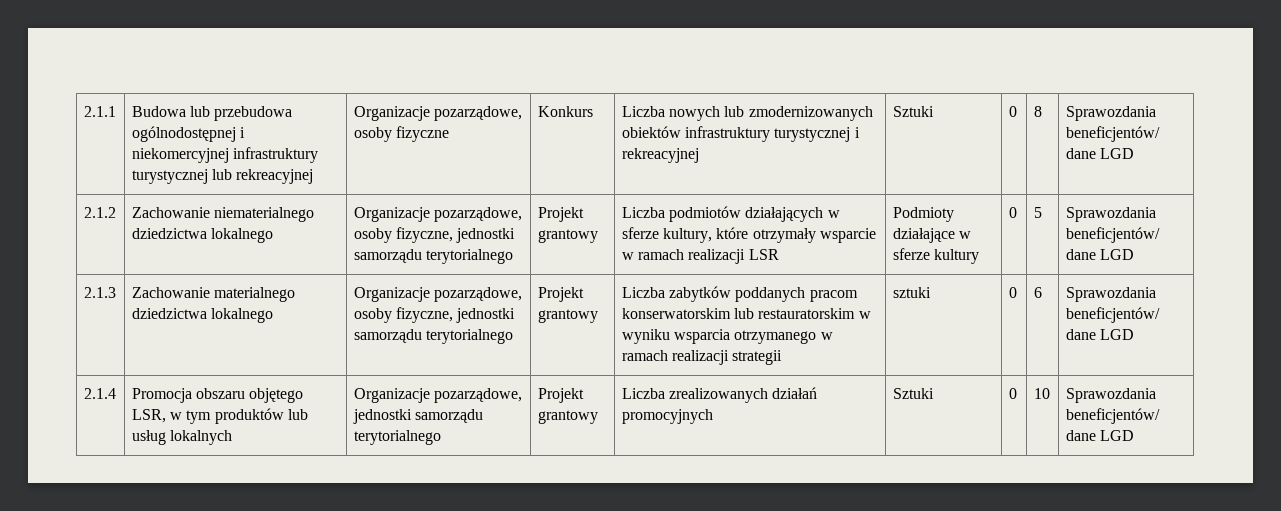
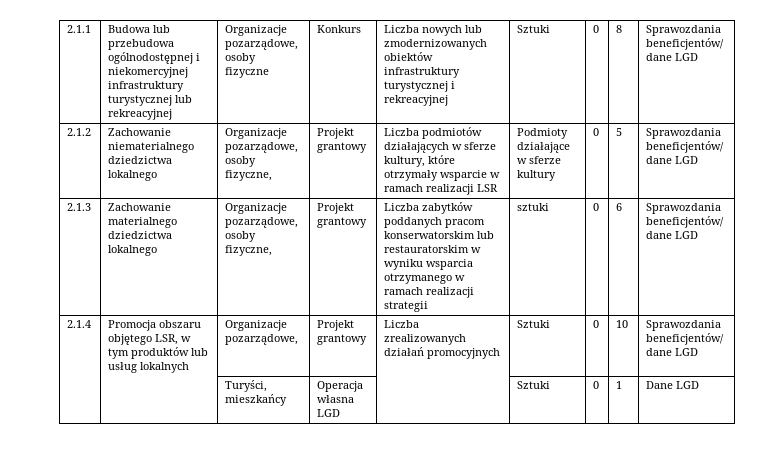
- 2.1.2 | Zachowanie niematerialnego dziedzictwa lokalnego | Organizacje pozarządowe, osoby fizyczne, jednostki samorządu terytorialnego | Projekt grantowy | Liczba podmiotów działających w sferze kultury, które otrzymały wsparcie w ramach realizacji LSR | Podmioty działające w sferze kultury | 0 | 5 | Sprawozdania beneficjentów/ dane LGD
+ 2.1.2 | Zachowanie niematerialnego dziedzictwa lokalnego | Organizacje pozarządowe, osoby fizyczne, | Projekt grantowy | Liczba podmiotów działających w sferze kultury, które otrzymały wsparcie w ramach realizacji LSR | Podmioty działające w sferze kultury | 0 | 5 | Sprawozdania beneficjentów/ dane LGD
- 2.1.3 | Zachowanie materialnego dziedzictwa lokalnego | Organizacje pozarządowe, osoby fizyczne, jednostki samorządu terytorialnego | Projekt grantowy | Liczba zabytków poddanych pracom konserwatorskim lub restauratorskim w wyniku wsparcia otrzymanego w ramach realizacji strategii | sztuki | 0 | 6 | Sprawozdania beneficjentów/ dane LGD
+ 2.1.3 | Zachowanie materialnego dziedzictwa lokalnego | Organizacje pozarządowe, osoby fizyczne, | Projekt grantowy | Liczba zabytków poddanych pracom konserwatorskim lub restauratorskim w wyniku wsparcia otrzymanego w ramach realizacji strategii | sztuki | 0 | 6 | Sprawozdania beneficjentów/ dane LGD
- 2.1.4 | Promocja obszaru objętego LSR, w tym produktów lub usług lokalnych | Organizacje pozarządowe, jednostki samorządu terytorialnego | Projekt grantowy | Liczba zrealizowanych działań promocyjnych | Sztuki | 0 | 10 | Sprawozdania beneficjentów/ dane LGD
+ 2.1.4 | Promocja obszaru objętego LSR, w tym produktów lub usług lokalnych | Organizacje pozarządowe, | Projekt grantowy | Liczba zrealizowanych działań promocyjnych | Sztuki | 0 | 10 | Sprawozdania beneficjentów/ dane LGD
+ | | Turyści, mieszkańcy | Operacja własna LGD | | Sztuki | 0 | 1 | Dane LGD

